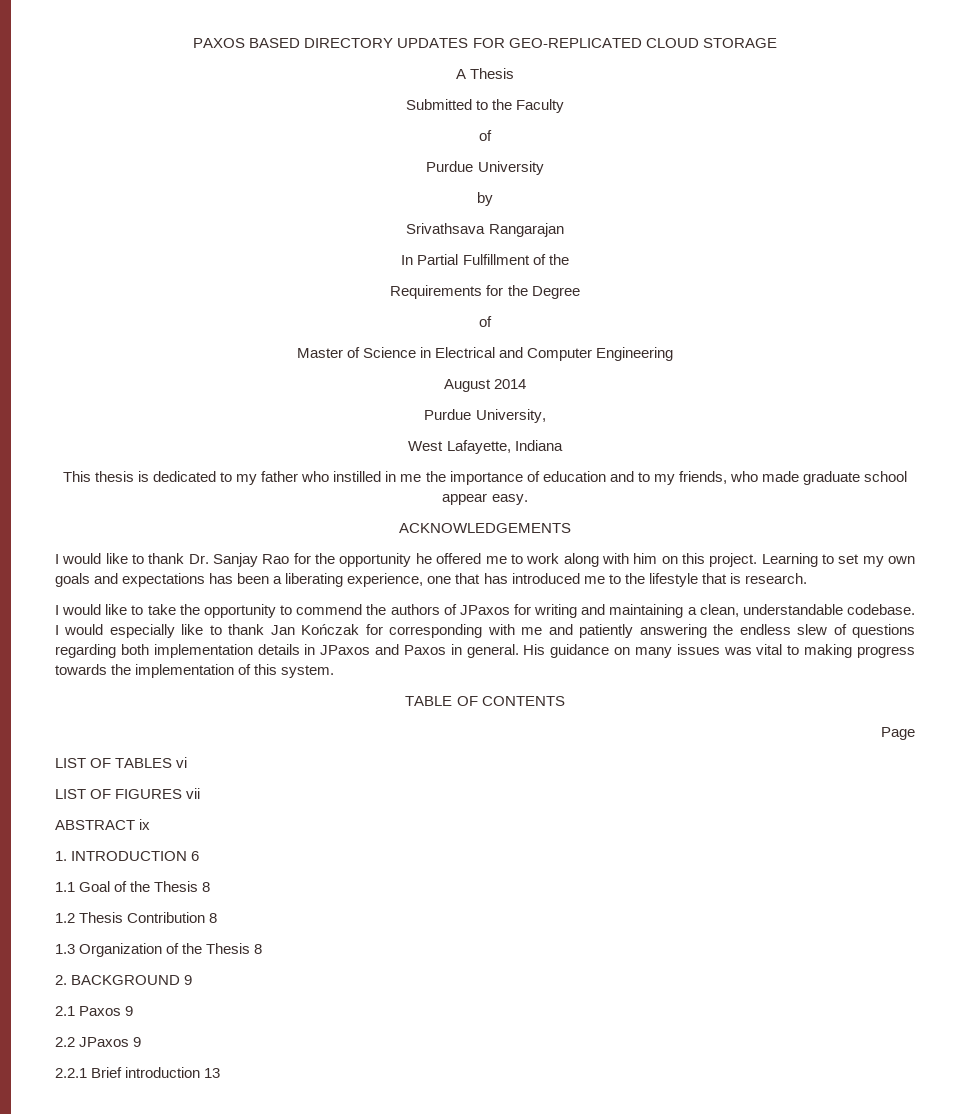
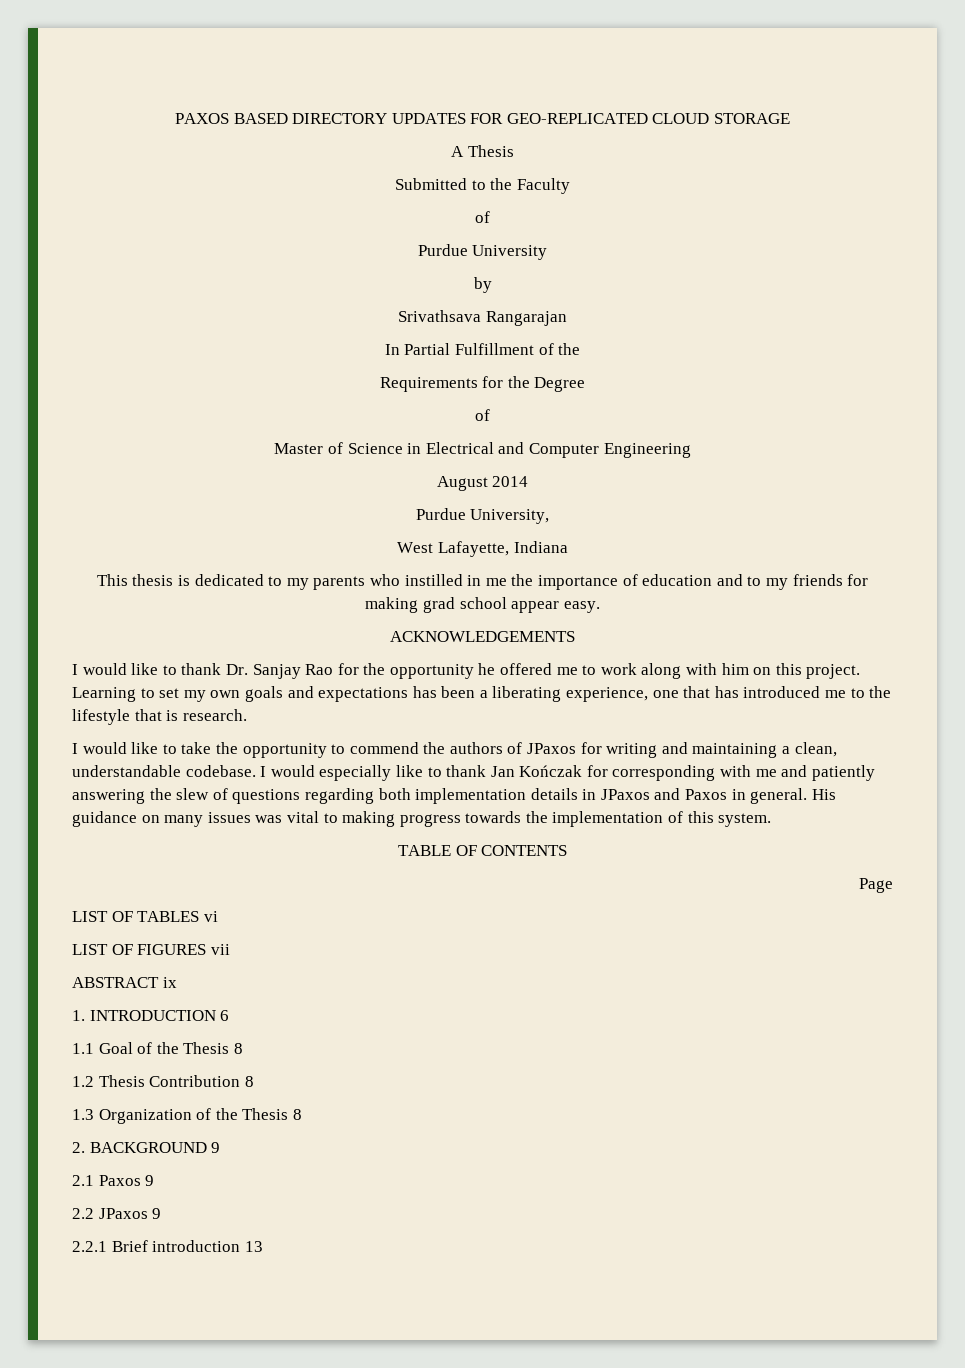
- This thesis is dedicated to my father who instilled in me the importance of education and to my friends, who made graduate school appear easy.
+ This thesis is dedicated to my parents who instilled in me the importance of education and to my friends for making grad school appear easy.
- I would especially like to thank Jan Kończak for corresponding with me and patiently answering the endless slew of questions regarding both implementation details in JPaxos and Paxos in general.
+ I would especially like to thank Jan Kończak for corresponding with me and patiently answering the slew of questions regarding both implementation details in JPaxos and Paxos in general.

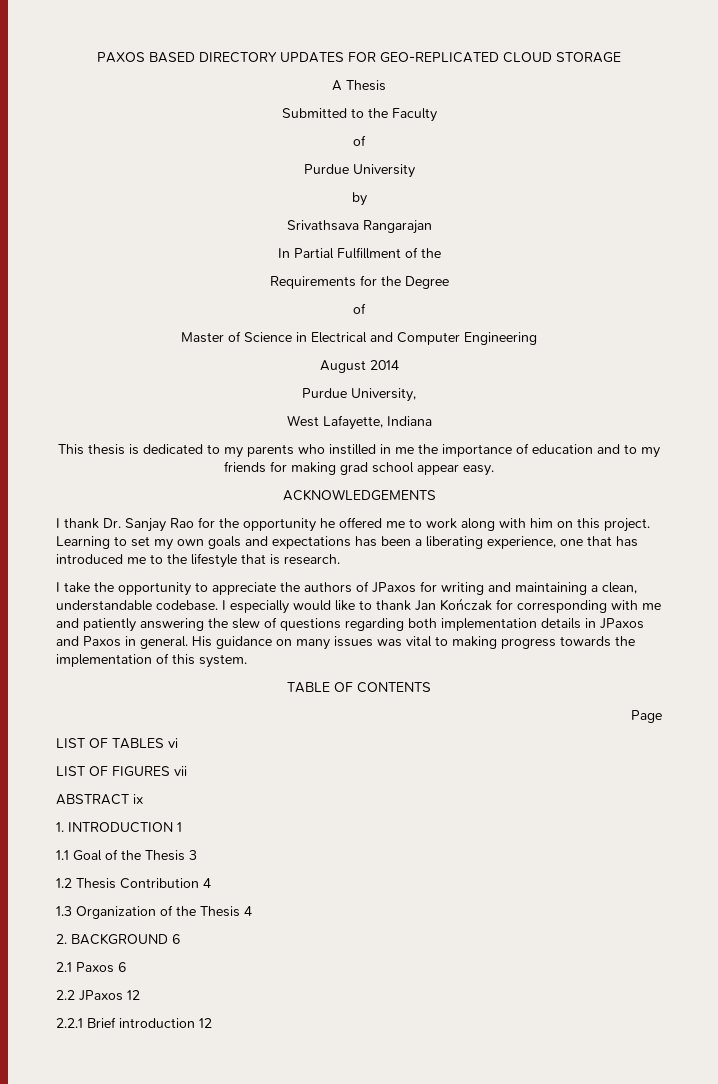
- I would like to thank Dr. Sanjay Rao for the opportunity he offered me to work along with him on this project.
+ I thank Dr. Sanjay Rao for the opportunity he offered me to work along with him on this project.
- I would like to take the opportunity to commend the authors of JPaxos for writing and maintaining a clean, understandable codebase.
+ I take the opportunity to appreciate the authors of JPaxos for writing and maintaining a clean, understandable codebase.
- I would especially like to thank Jan Kończak for corresponding with me and patiently answering the slew of questions regarding both implementation details in JPaxos and Paxos in general.
+ I especially would like to thank Jan Kończak for corresponding with me and patiently answering the slew of questions regarding both implementation details in JPaxos and Paxos in general.
- 1. INTRODUCTION 6
+ 1. INTRODUCTION 1
- 1.1 Goal of the Thesis 8
+ 1.1 Goal of the Thesis 3
- 1.2 Thesis Contribution 8
+ 1.2 Thesis Contribution 4
- 1.3 Organization of the Thesis 8
+ 1.3 Organization of the Thesis 4
- 2. BACKGROUND 9
+ 2. BACKGROUND 6
- 2.1 Paxos 9
+ 2.1 Paxos 6
- 2.2 JPaxos 9
+ 2.2 JPaxos 12
- 2.2.1 Brief introduction 13
+ 2.2.1 Brief introduction 12

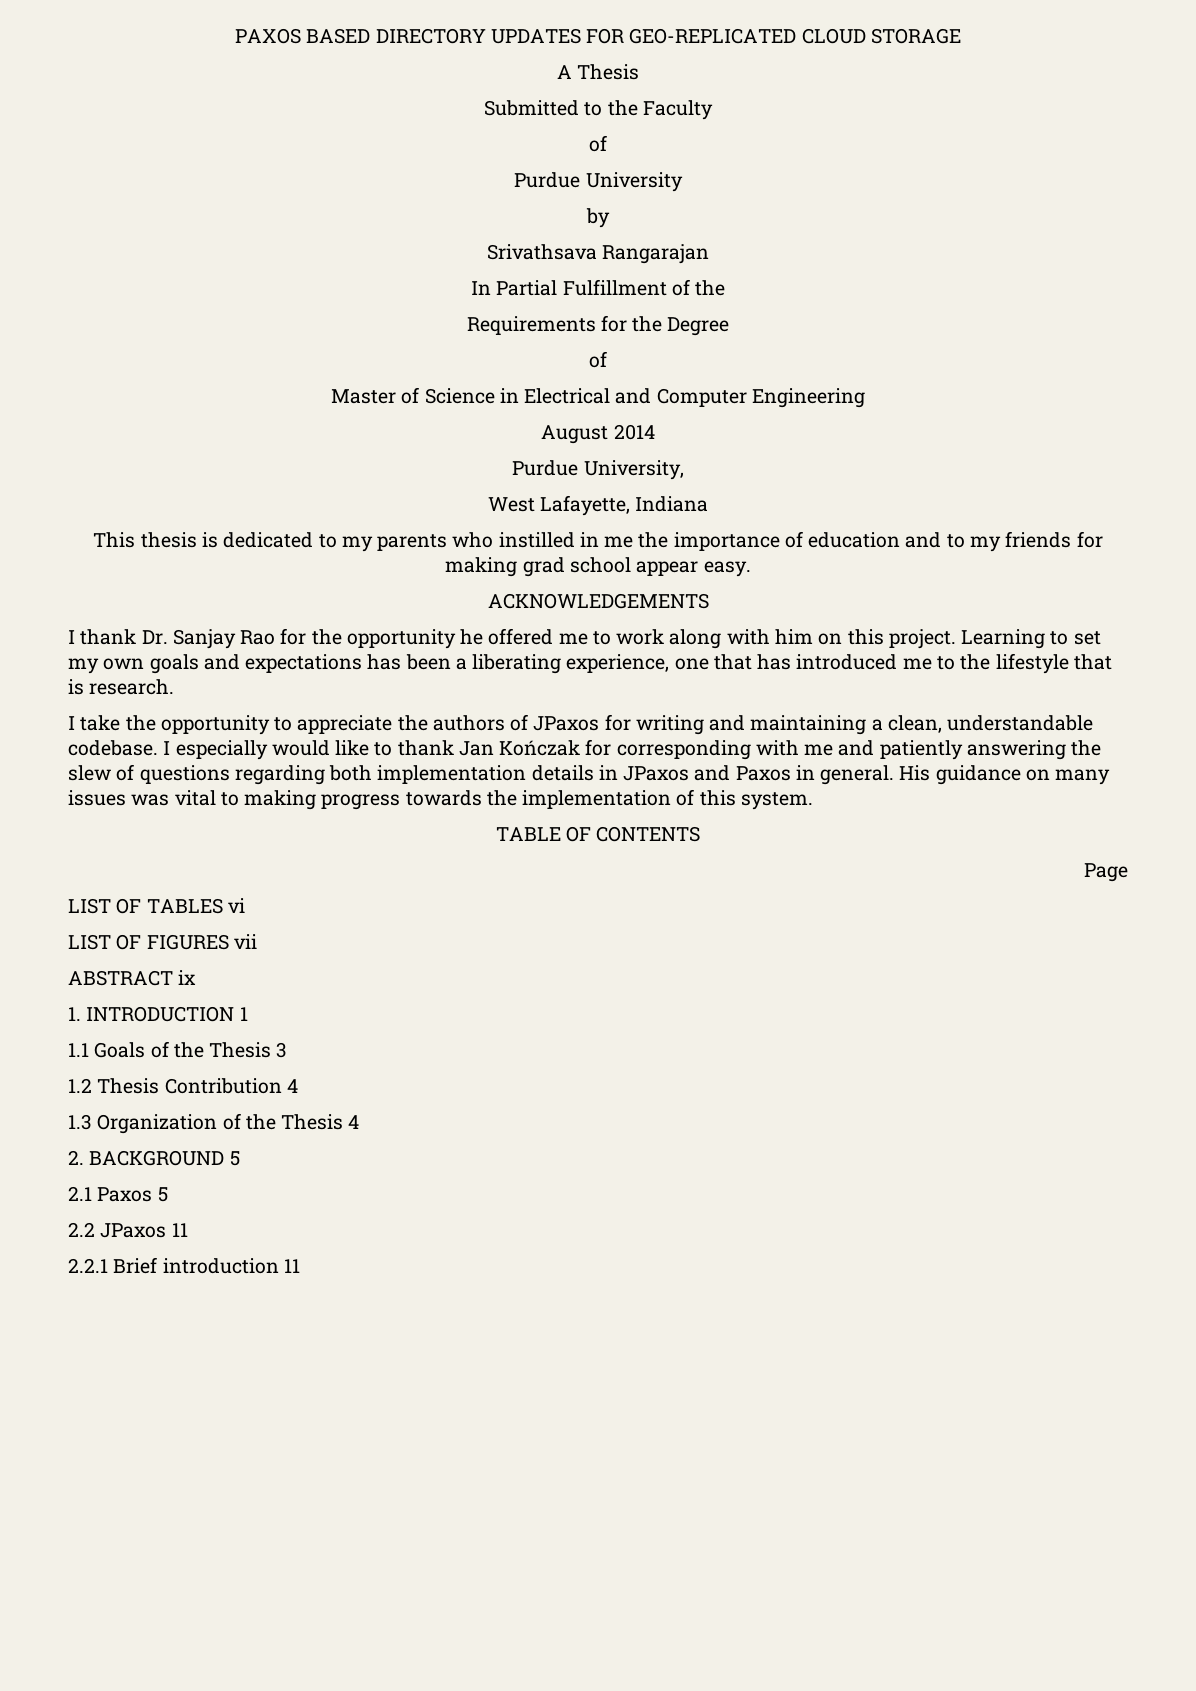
- 1.1 Goal of the Thesis 3
+ 1.1 Goals of the Thesis 3
- 2. BACKGROUND 6
+ 2. BACKGROUND 5
- 2.1 Paxos 6
+ 2.1 Paxos 5
- 2.2 JPaxos 12
+ 2.2 JPaxos 11
- 2.2.1 Brief introduction 12
+ 2.2.1 Brief introduction 11

